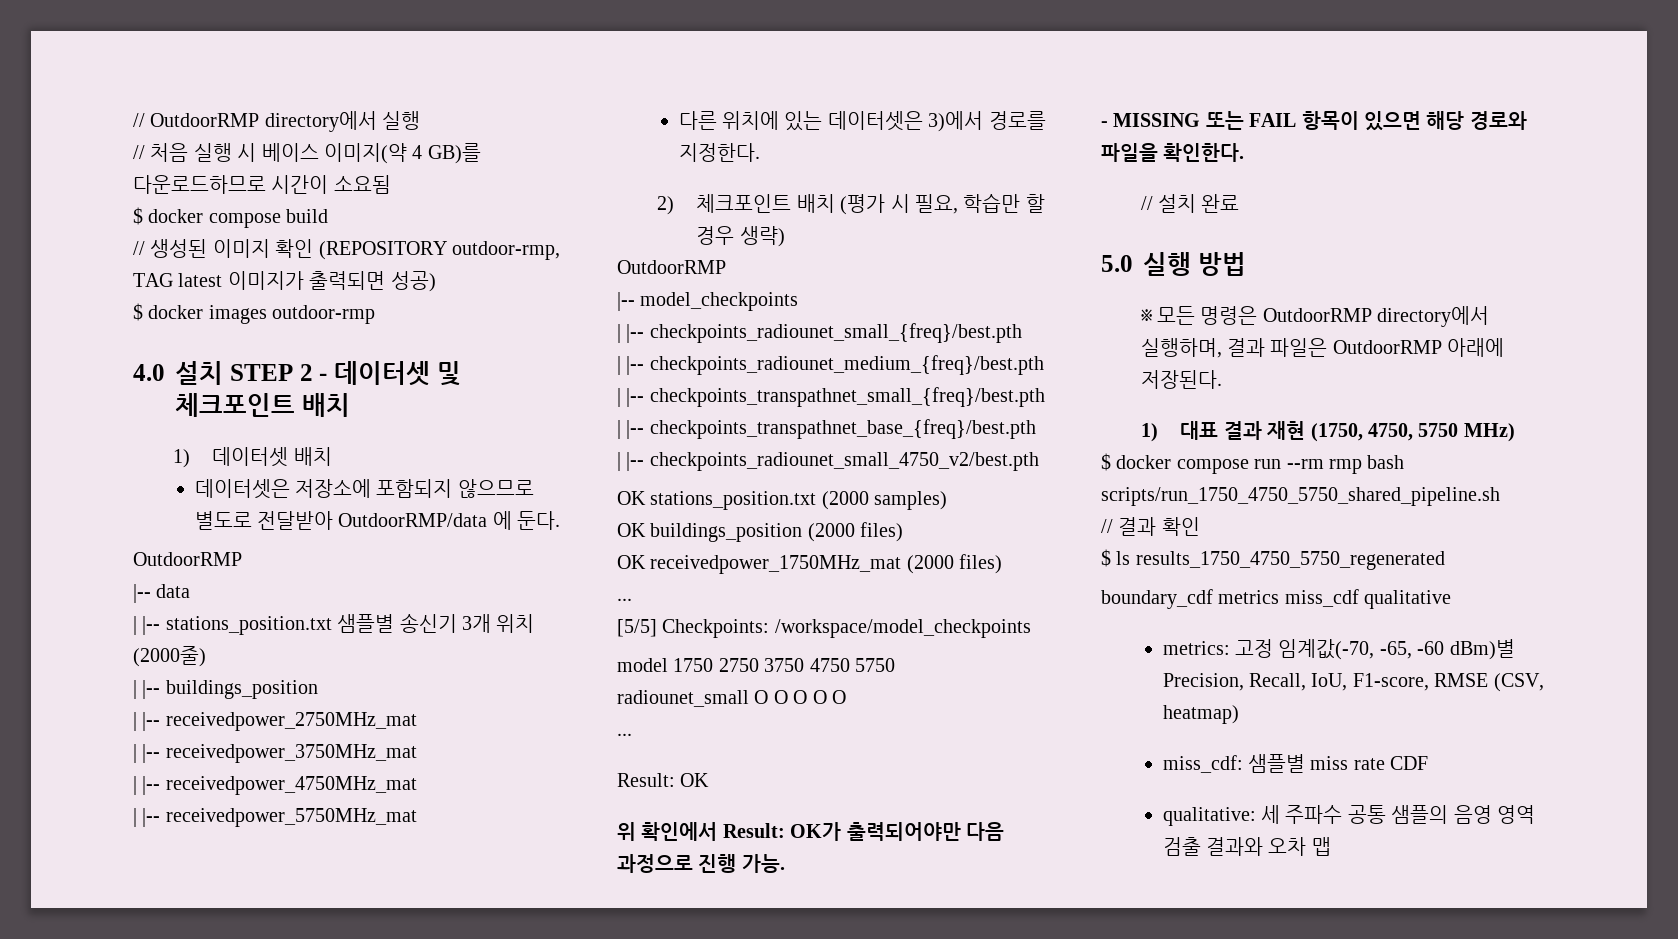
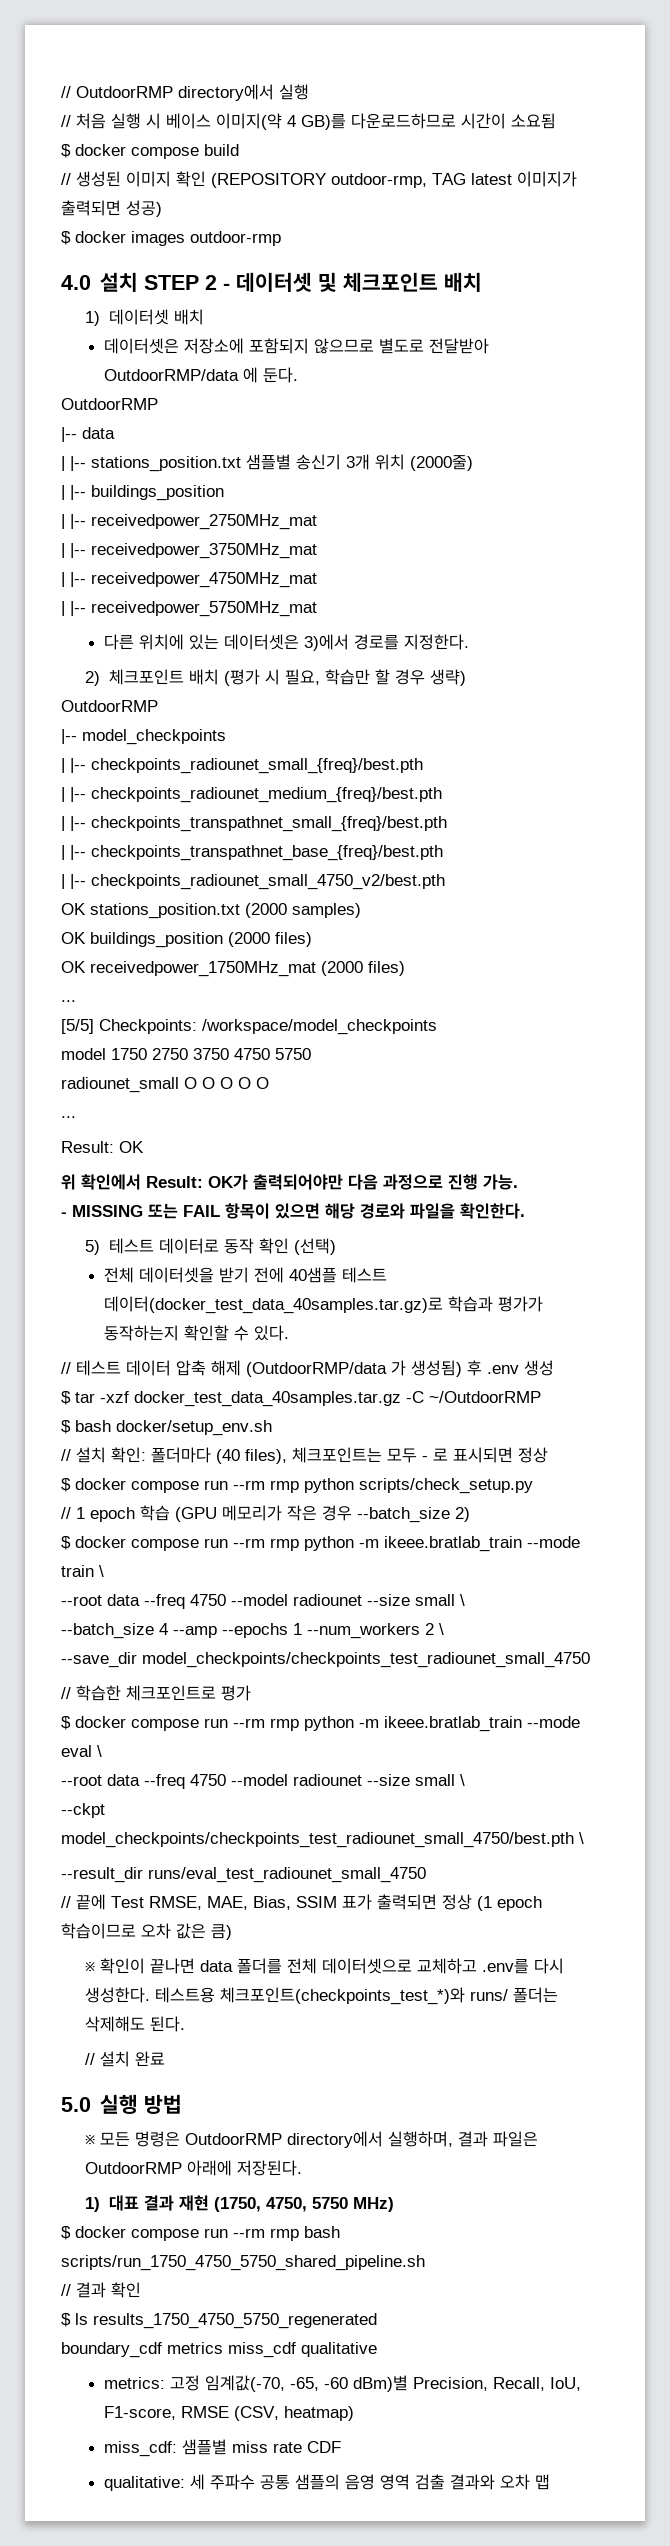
+ 5) 테스트 데이터로 동작 확인 (선택)
+ 전체 데이터셋을 받기 전에 40샘플 테스트 데이터(docker_test_data_40samples.tar.gz)로 학습과 평가가 동작하는지 확인할 수 있다.
+ // 테스트 데이터 압축 해제 (OutdoorRMP/data 가 생성됨) 후 .env 생성
+ $ tar -xzf docker_test_data_40samples.tar.gz -C ~/OutdoorRMP
+ $ bash docker/setup_env.sh
+ // 설치 확인: 폴더마다 (40 files), 체크포인트는 모두 - 로 표시되면 정상
+ $ docker compose run --rm rmp python scripts/check_setup.py
+ // 1 epoch 학습 (GPU 메모리가 작은 경우 --batch_size 2)
+ $ docker compose run --rm rmp python -m ikeee.bratlab_train --mode train \
+ --root data --freq 4750 --model radiounet --size small \
+ --batch_size 4 --amp --epochs 1 --num_workers 2 \
+ --save_dir model_checkpoints/checkpoints_test_radiounet_small_4750
+ // 학습한 체크포인트로 평가
+ $ docker compose run --rm rmp python -m ikeee.bratlab_train --mode eval \
+ --root data --freq 4750 --model radiounet --size small \
+ --ckpt model_checkpoints/checkpoints_test_radiounet_small_4750/best.pth \
+ --result_dir runs/eval_test_radiounet_small_4750
+ // 끝에 Test RMSE, MAE, Bias, SSIM 표가 출력되면 정상 (1 epoch 학습이므로 오차 값은 큼)
+ ※ 확인이 끝나면 data 폴더를 전체 데이터셋으로 교체하고 .env를 다시 생성한다. 테스트용 체크포인트(checkpoints_test_*)와 runs/ 폴더는 삭제해도 된다.

